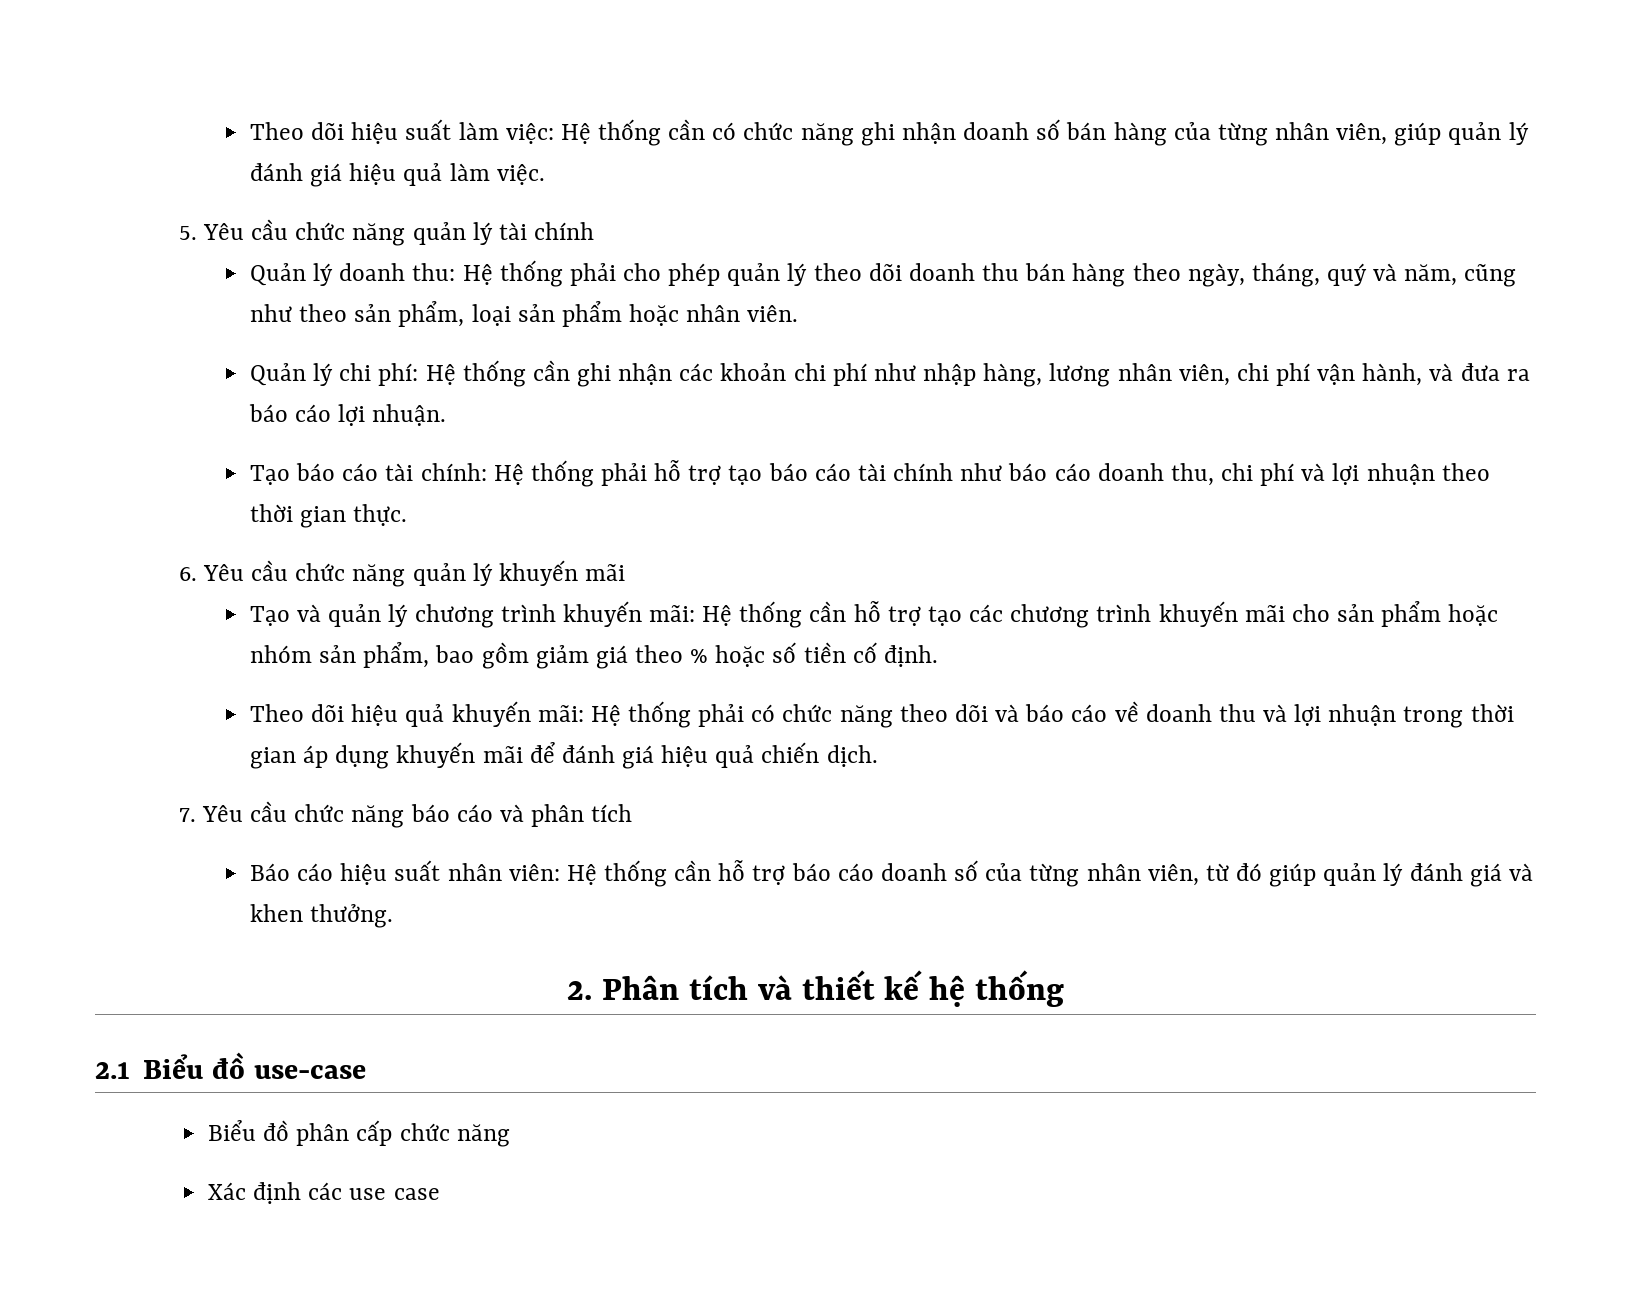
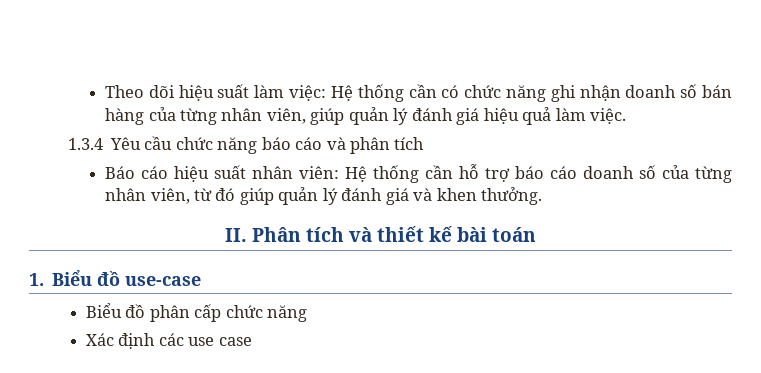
- 5. Yêu cầu chức năng quản lý tài chính
- Quản lý doanh thu: Hệ thống phải cho phép quản lý theo dõi doanh thu bán hàng theo ngày, tháng, quý và năm, cũng như theo sản phẩm, loại sản phẩm hoặc nhân viên.
- Quản lý chi phí: Hệ thống cần ghi nhận các khoản chi phí như nhập hàng, lương nhân viên, chi phí vận hành, và đưa ra báo cáo lợi nhuận.
- Tạo báo cáo tài chính: Hệ thống phải hỗ trợ tạo báo cáo tài chính như báo cáo doanh thu, chi phí và lợi nhuận theo thời gian thực.
- 6. Yêu cầu chức năng quản lý khuyến mãi
- Tạo và quản lý chương trình khuyến mãi: Hệ thống cần hỗ trợ tạo các chương trình khuyến mãi cho sản phẩm hoặc nhóm sản phẩm, bao gồm giảm giá theo % hoặc số tiền cố định.
- Theo dõi hiệu quả khuyến mãi: Hệ thống phải có chức năng theo dõi và báo cáo về doanh thu và lợi nhuận trong thời gian áp dụng khuyến mãi để đánh giá hiệu quả chiến dịch.
- 7. Yêu cầu chức năng báo cáo và phân tích
+ 1.3.4 Yêu cầu chức năng báo cáo và phân tích
- 2. Phân tích và thiết kế hệ thống
- 2.1 Biểu đồ use-case
+ II. Phân tích và thiết kế bài toán
+ 1. Biểu đồ use-case

